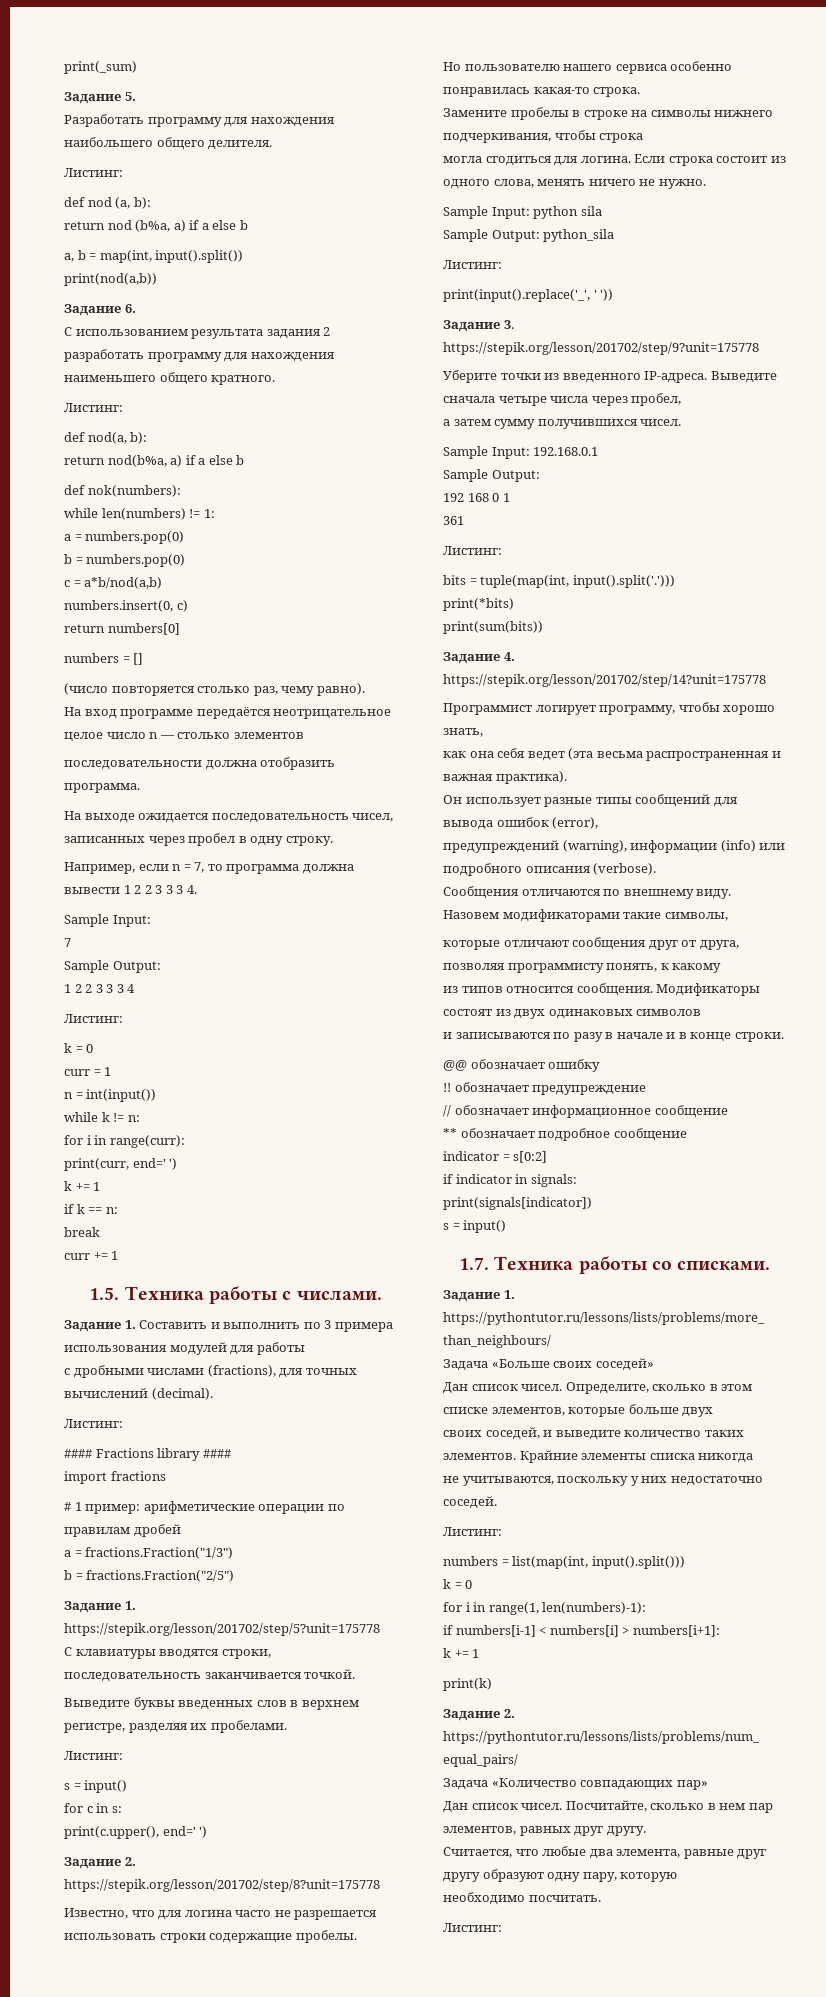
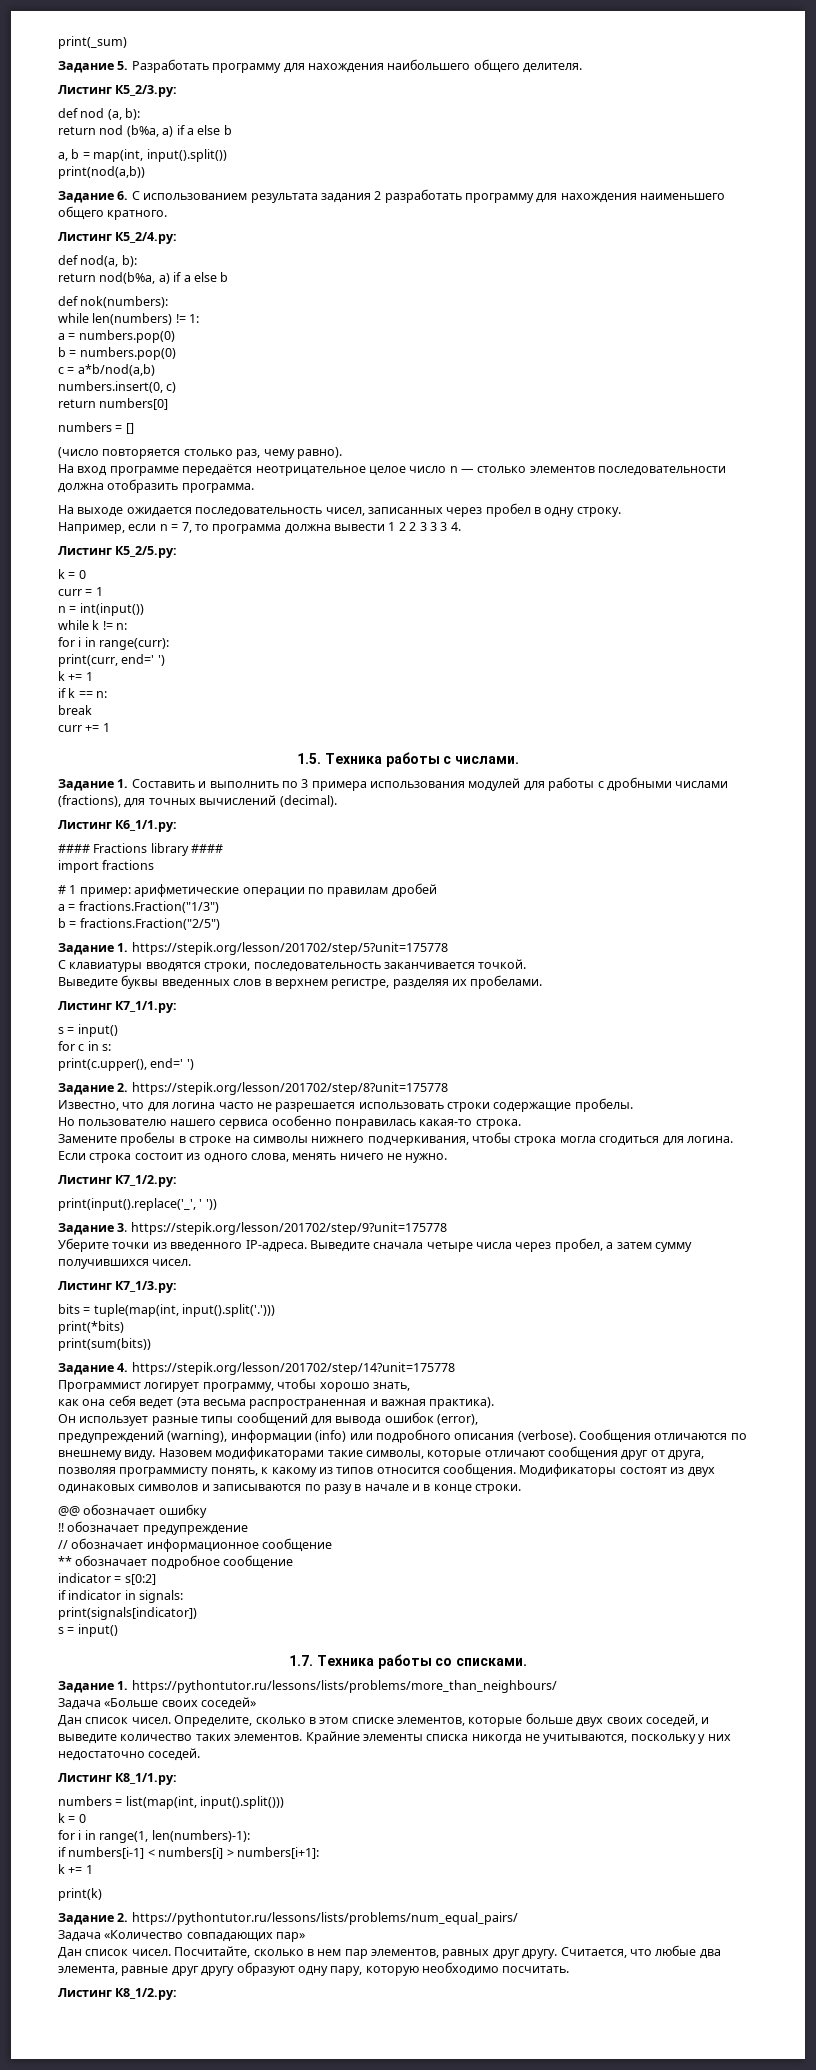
- Задание 5.
- Разработать программу для нахождения наибольшего общего делителя.
- Листинг:
+ Задание 5. Разработать программу для нахождения наибольшего общего делителя.
+ Листинг К5_2/3.py:
- Задание 6.
- С использованием результата задания 2 разработать программу для нахождения наименьшего общего кратного.
- Листинг:
+ Задание 6. С использованием результата задания 2 разработать программу для нахождения наименьшего общего кратного.
+ Листинг К5_2/4.py:
- На вход программе передаётся неотрицательное целое число n — столько элементов
- последовательности должна отобразить программа.
+ На вход программе передаётся неотрицательное целое число n — столько элементов последовательности должна отобразить программа.
  Например, если n = 7, то программа должна вывести 1 2 2 3 3 3 4.
- Sample Input:
- 7
- Sample Output:
- 1 2 2 3 3 3 4
- Листинг:
+ Листинг К5_2/5.py:
- Задание 1. Составить и выполнить по 3 примера использования модулей для работы
- с дробными числами (fractions), для точных вычислений (decimal).
- Листинг:
+ Задание 1. Составить и выполнить по 3 примера использования модулей для работы с дробными числами (fractions), для точных вычислений (decimal).
+ Листинг К6_1/1.py:
  Выведите буквы введенных слов в верхнем регистре, разделяя их пробелами.
- Листинг:
+ Листинг К7_1/1.py:
- Замените пробелы в строке на символы нижнего подчеркивания, чтобы строка
- могла сгодиться для логина.
+ Замените пробелы в строке на символы нижнего подчеркивания, чтобы строка могла сгодиться для логина.
- Sample Input: python sila
- Sample Output: python_sila
- Листинг:
+ Листинг К7_1/2.py:
- Выведите сначала четыре числа через пробел,
- а затем сумму получившихся чисел.
+ Выведите сначала четыре числа через пробел, а затем сумму получившихся чисел.
- Sample Input: 192.168.0.1
- Sample Output:
- 192 168 0 1
- 361
- Листинг:
+ Листинг К7_1/3.py:
- предупреждений (warning), информации (info) или подробного описания (verbose).
- Сообщения отличаются по внешнему виду.
+ предупреждений (warning), информации (info) или подробного описания (verbose). Сообщения отличаются по внешнему виду.
- Назовем модификаторами такие символы,
- которые отличают сообщения друг от друга, позволяя программисту понять, к какому
- из типов относится сообщения.
+ Назовем модификаторами такие символы, которые отличают сообщения друг от друга, позволяя программисту понять, к какому из типов относится сообщения.
- Модификаторы состоят из двух одинаковых символов
- и записываются по разу в начале и в конце строки.
+ Модификаторы состоят из двух одинаковых символов и записываются по разу в начале и в конце строки.
- Определите, сколько в этом списке элементов, которые больше двух
- своих соседей, и выведите количество таких элементов.
+ Определите, сколько в этом списке элементов, которые больше двух своих соседей, и выведите количество таких элементов.
- Крайние элементы списка никогда
- не учитываются, поскольку у них недостаточно соседей.
- Листинг:
+ Крайние элементы списка никогда не учитываются, поскольку у них недостаточно соседей.
+ Листинг К8_1/1.py:
- Посчитайте, сколько в нем пар элементов, равных друг другу.
- Считается, что любые два элемента, равные друг другу образуют одну пару, которую
- необходимо посчитать.
- Листинг:
+ Посчитайте, сколько в нем пар элементов, равных друг другу. Считается, что любые два элемента, равные друг другу образуют одну пару, которую необходимо посчитать.
+ Листинг К8_1/2.py:

